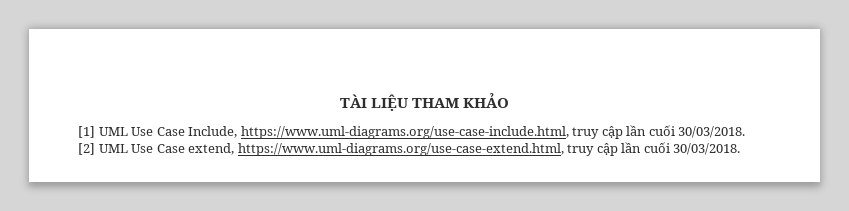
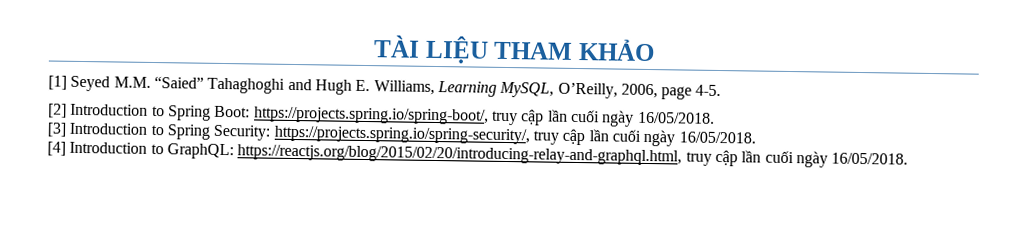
- [1] UML Use Case Include, https://www.uml-diagrams.org/use-case-include.html, truy cập lần cuối 30/03/2018.
- [2] UML Use Case extend, https://www.uml-diagrams.org/use-case-extend.html, truy cập lần cuối 30/03/2018.
+ [1] Seyed M.M. “Saied” Tahaghoghi and Hugh E. Williams, Learning MySQL, O’Reilly, 2006, page 4-5.
+ [2] Introduction to Spring Boot: https://projects.spring.io/spring-boot/, truy cập lần cuối ngày 16/05/2018.
+ [3] Introduction to Spring Security: https://projects.spring.io/spring-security/, truy cập lần cuối ngày 16/05/2018.
+ [4] Introduction to GraphQL: https://reactjs.org/blog/2015/02/20/introducing-relay-and-graphql.html, truy cập lần cuối ngày 16/05/2018.

